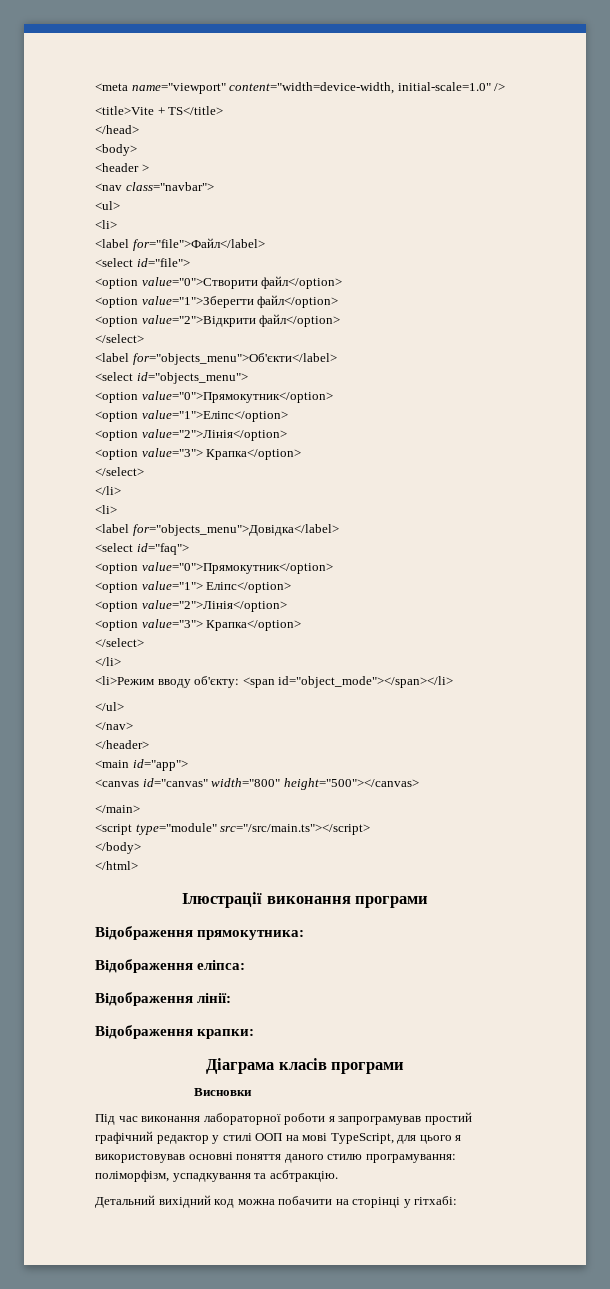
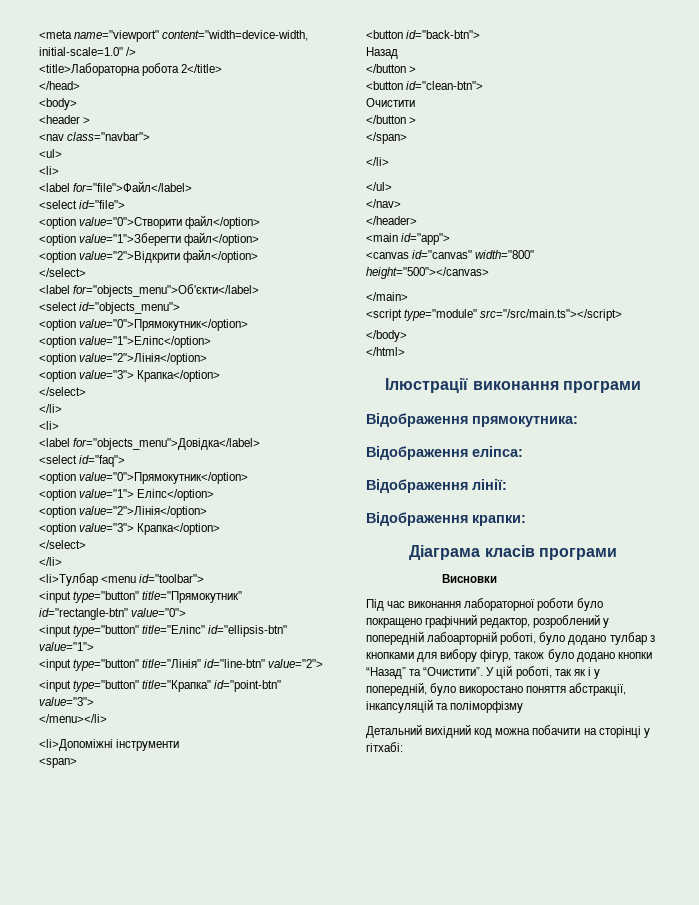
- <title>Vite + TS</title>
+ <title>Лабораторна робота 2</title>
- <li>Режим вводу об'єкту: <span id="object_mode"></span></li>
+ <li>Тулбар <menu id="toolbar">
+ <input type="button" title="Прямокутник" id="rectangle-btn" value="0">
+ <input type="button" title="Еліпс" id="ellipsis-btn" value="1">
+ <input type="button" title="Лінія" id="line-btn" value="2">
+ <input type="button" title="Крапка" id="point-btn" value="3">
+ </menu></li>
+ <li>Допоміжні інструменти
+ <span>
+ <button id="back-btn">
+ Назад
+ </button >
+ <button id="clean-btn">
+ Очистити
+ </button >
+ </span>
+ </li>
- Під час виконання лабораторної роботи я запрограмував простий графічний редактор у стилі ООП на мові TypeScript, для цього я використовував основні поняття даного стилю програмування: поліморфізм, успадкування та асбтракцію.
+ Під час виконання лабораторної роботи було покращено графічний редактор, розроблений у попередній лабоарторній роботі, було додано тулбар з кнопками для вибору фігур, також було додано кнопки “Назад” тa “Очистити”. У цій роботі, так як і у попередній, було викоростано поняття абстракції, інкапсуляцій та поліморфізму

